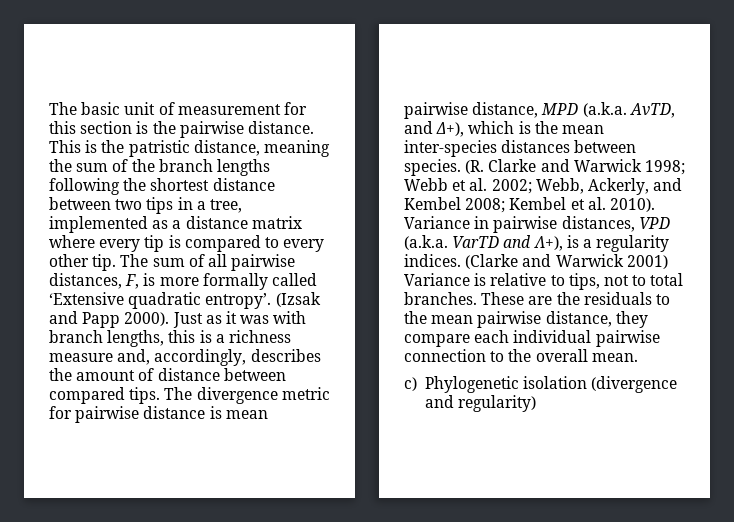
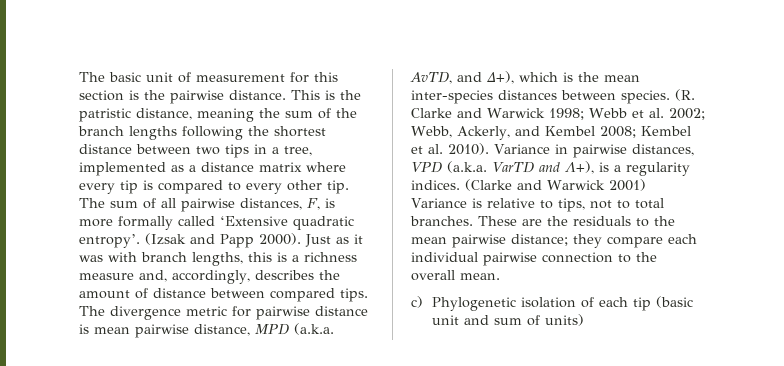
- These are the residuals to the mean pairwise distance, they compare each individual pairwise connection to the overall mean.
+ These are the residuals to the mean pairwise distance; they compare each individual pairwise connection to the overall mean.
- c) Phylogenetic isolation (divergence and regularity)
+ c) Phylogenetic isolation of each tip (basic unit and sum of units)

